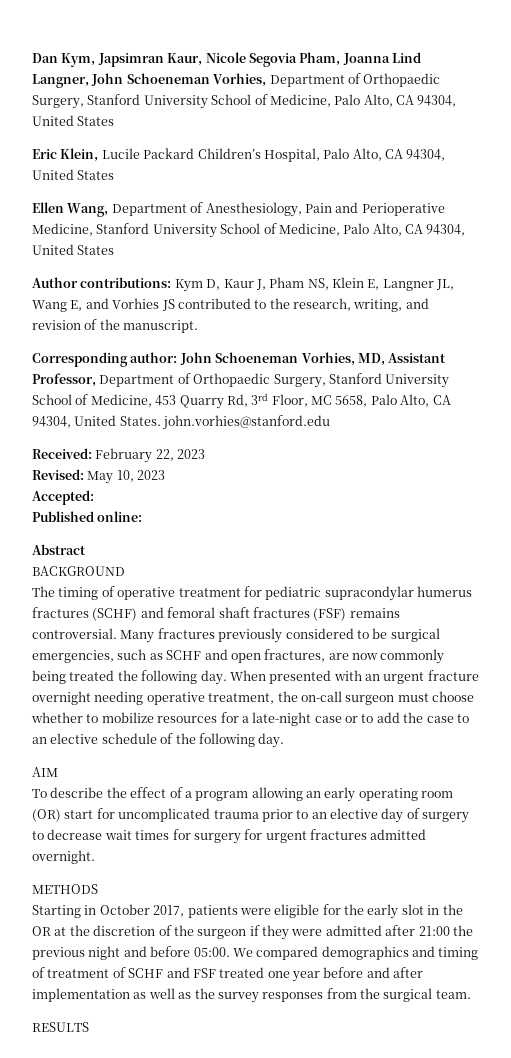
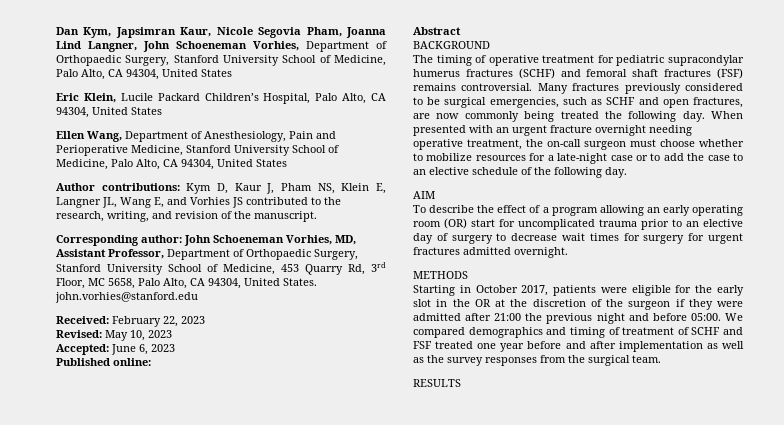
- Accepted:
+ Accepted: June 6, 2023

